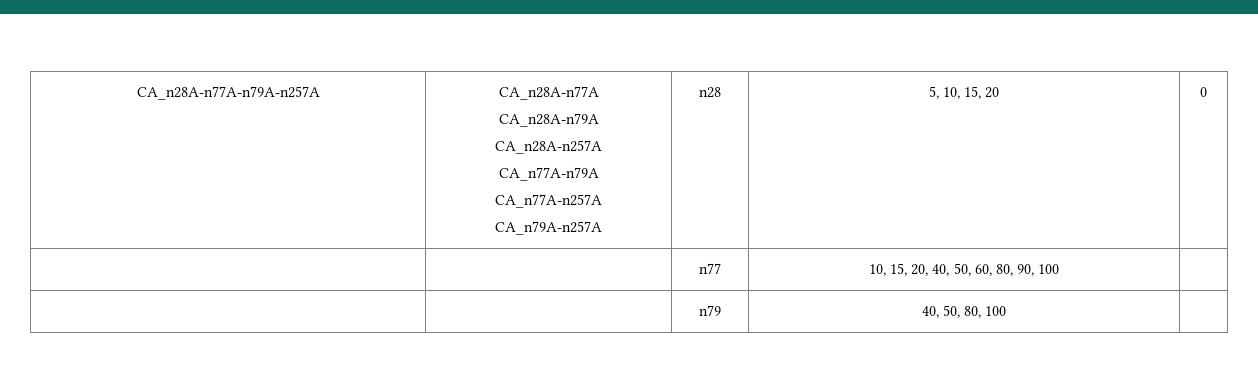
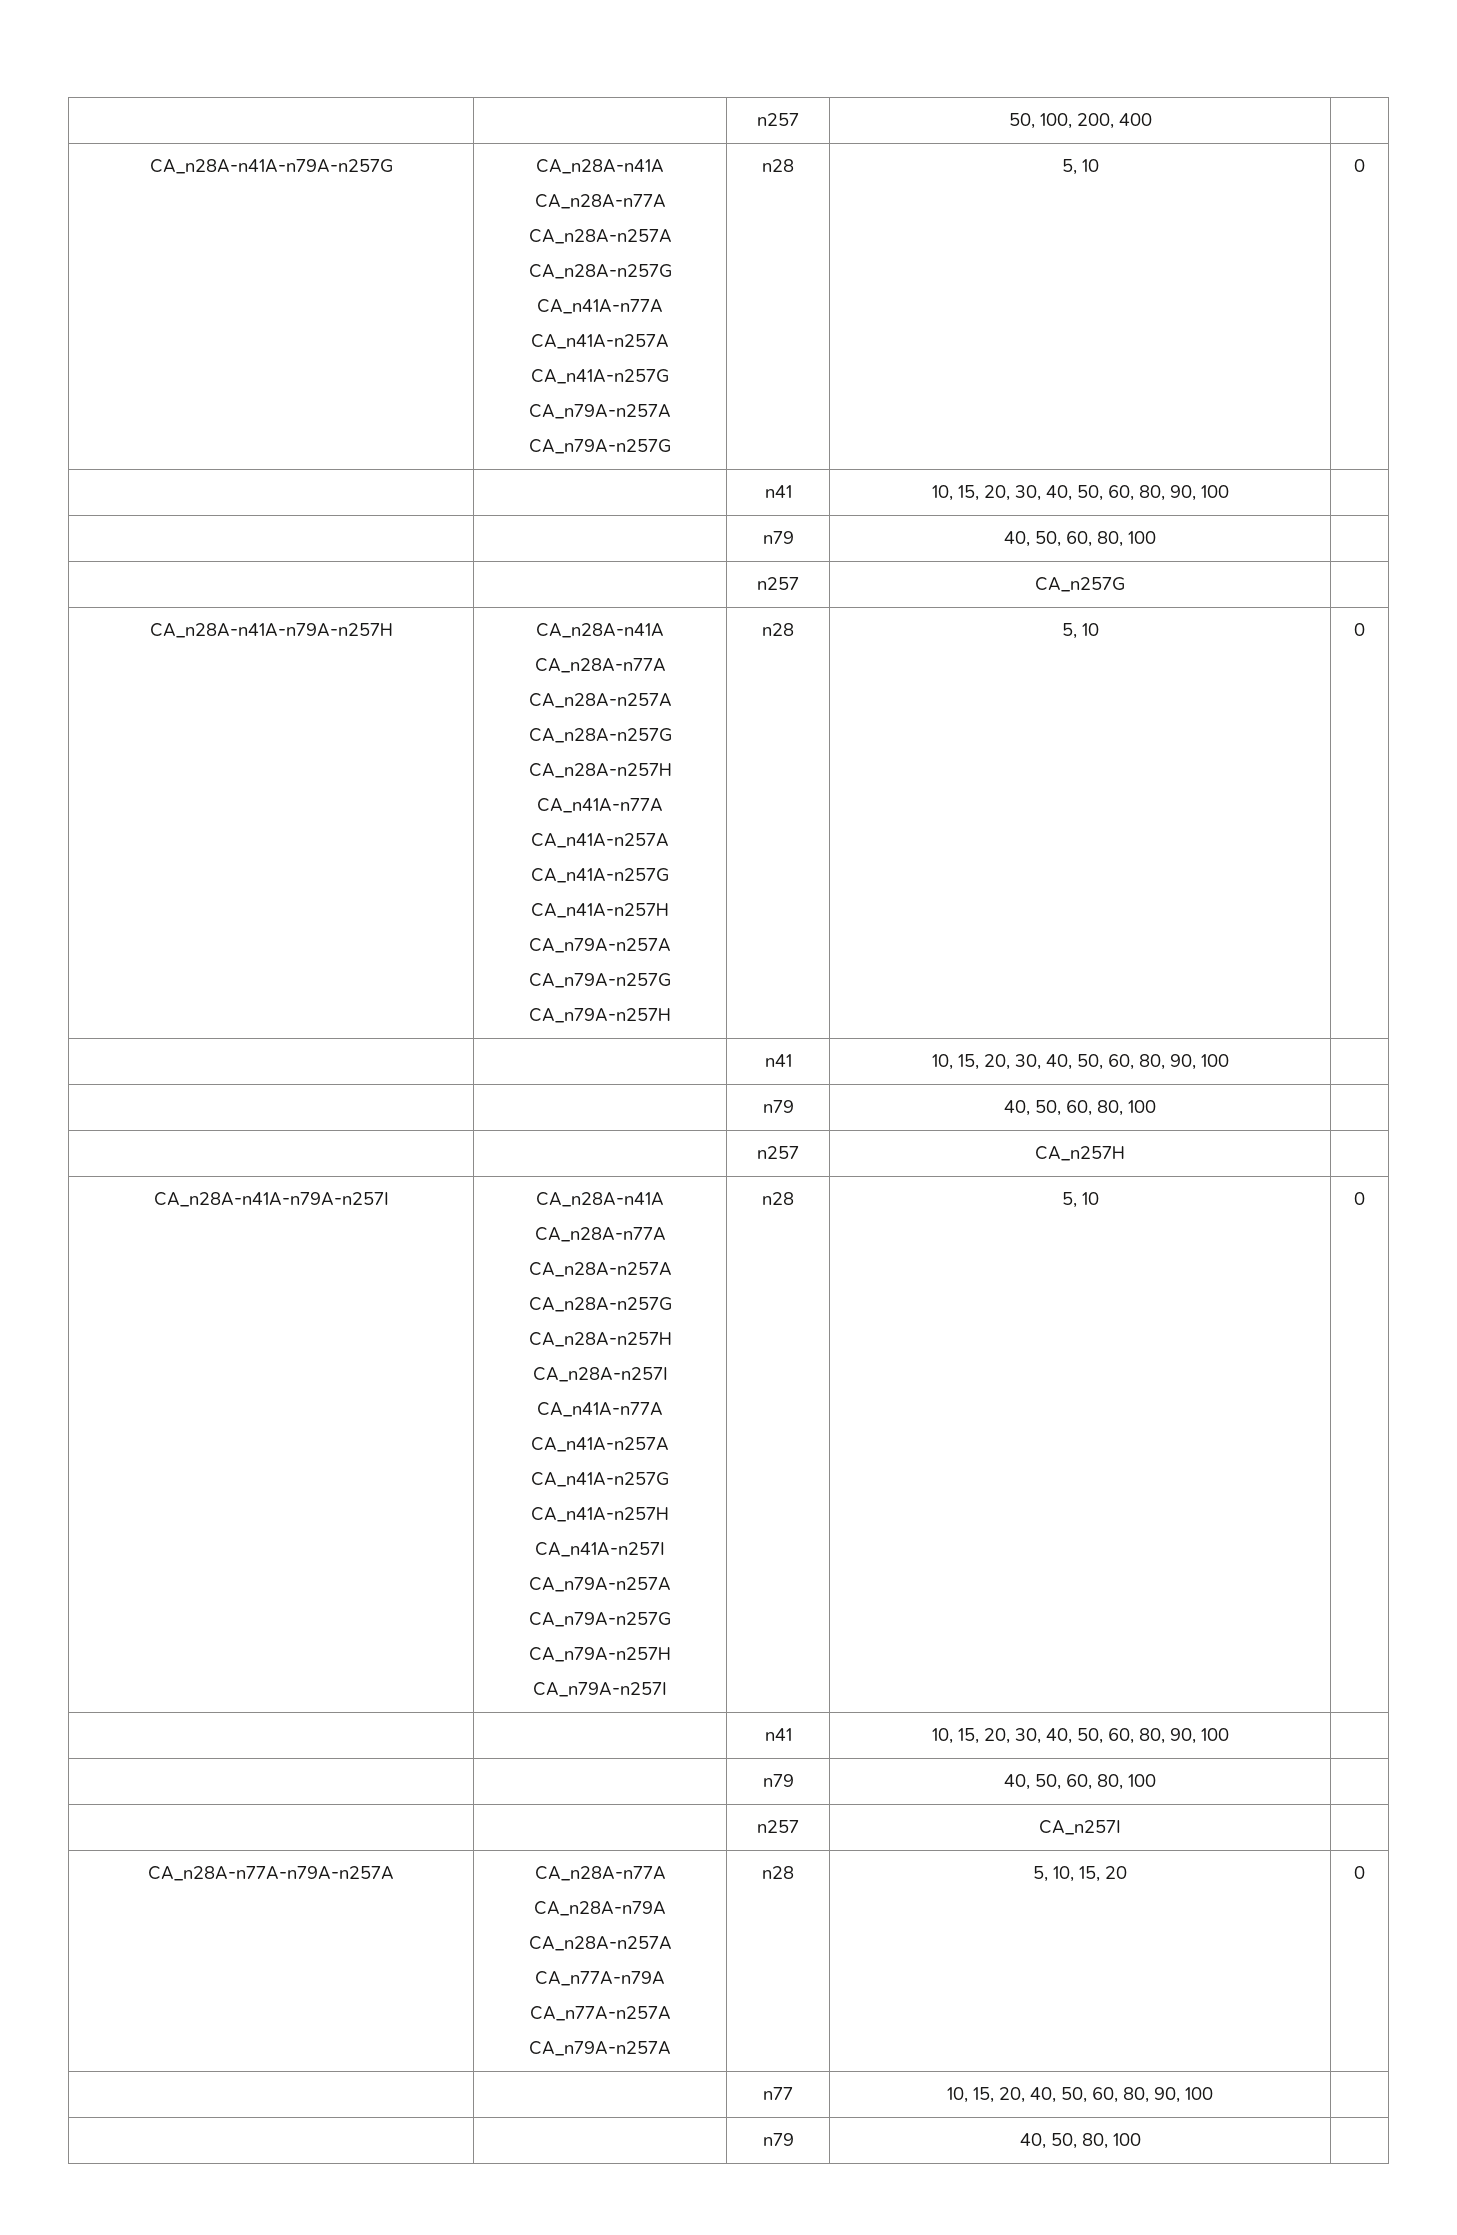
+ | | n257 | 50, 100, 200, 400 |
+ CA_n28A-n41A-n79A-n257G | CA_n28A-n41A
+ CA_n28A-n77A
+ CA_n28A-n257A
+ CA_n28A-n257G
+ CA_n41A-n77A
+ CA_n41A-n257A
+ CA_n41A-n257G
+ CA_n79A-n257A
+ CA_n79A-n257G | n28 | 5, 10 | 0
+ | | n41 | 10, 15, 20, 30, 40, 50, 60, 80, 90, 100 |
+ | | n79 | 40, 50, 60, 80, 100 |
+ | | n257 | CA_n257G |
+ CA_n28A-n41A-n79A-n257H | CA_n28A-n41A
+ CA_n28A-n77A
+ CA_n28A-n257A
+ CA_n28A-n257G
+ CA_n28A-n257H
+ CA_n41A-n77A
+ CA_n41A-n257A
+ CA_n41A-n257G
+ CA_n41A-n257H
+ CA_n79A-n257A
+ CA_n79A-n257G
+ CA_n79A-n257H | n28 | 5, 10 | 0
+ | | n41 | 10, 15, 20, 30, 40, 50, 60, 80, 90, 100 |
+ | | n79 | 40, 50, 60, 80, 100 |
+ | | n257 | CA_n257H |
+ CA_n28A-n41A-n79A-n257I | CA_n28A-n41A
+ CA_n28A-n77A
+ CA_n28A-n257A
+ CA_n28A-n257G
+ CA_n28A-n257H
+ CA_n28A-n257I
+ CA_n41A-n77A
+ CA_n41A-n257A
+ CA_n41A-n257G
+ CA_n41A-n257H
+ CA_n41A-n257I
+ CA_n79A-n257A
+ CA_n79A-n257G
+ CA_n79A-n257H
+ CA_n79A-n257I | n28 | 5, 10 | 0
+ | | n41 | 10, 15, 20, 30, 40, 50, 60, 80, 90, 100 |
+ | | n79 | 40, 50, 60, 80, 100 |
+ | | n257 | CA_n257I |

